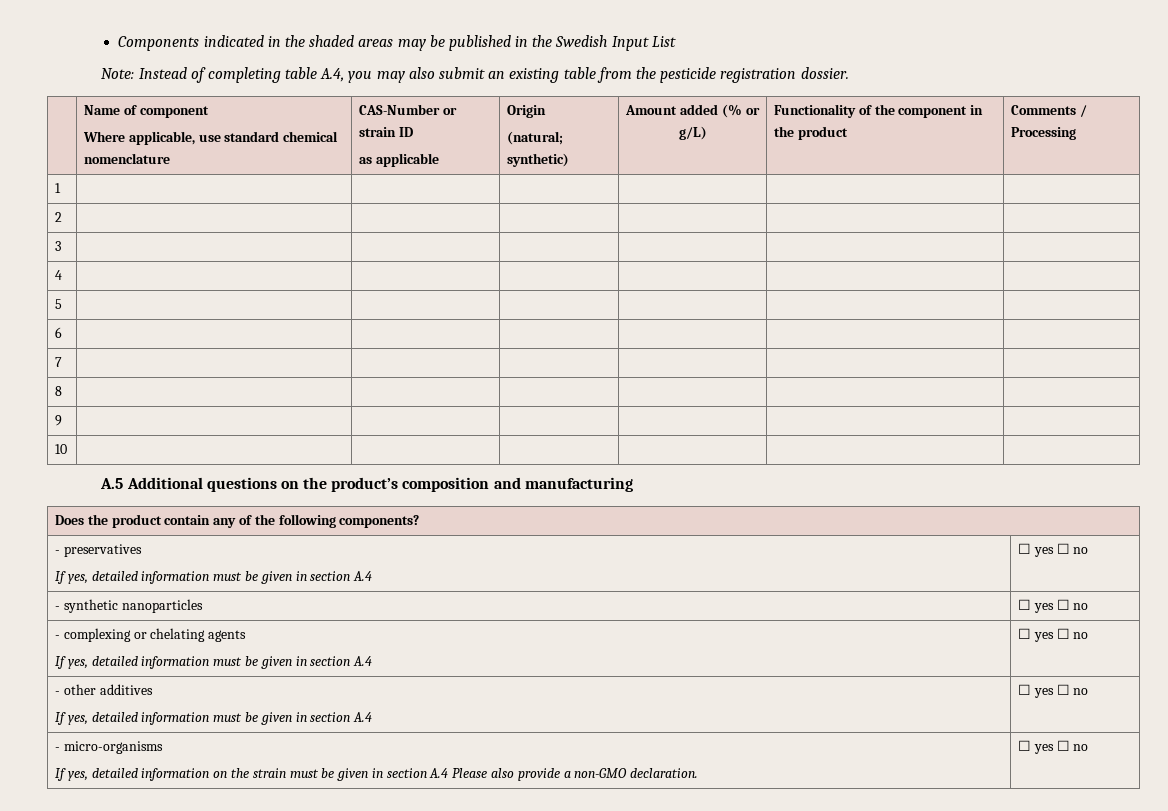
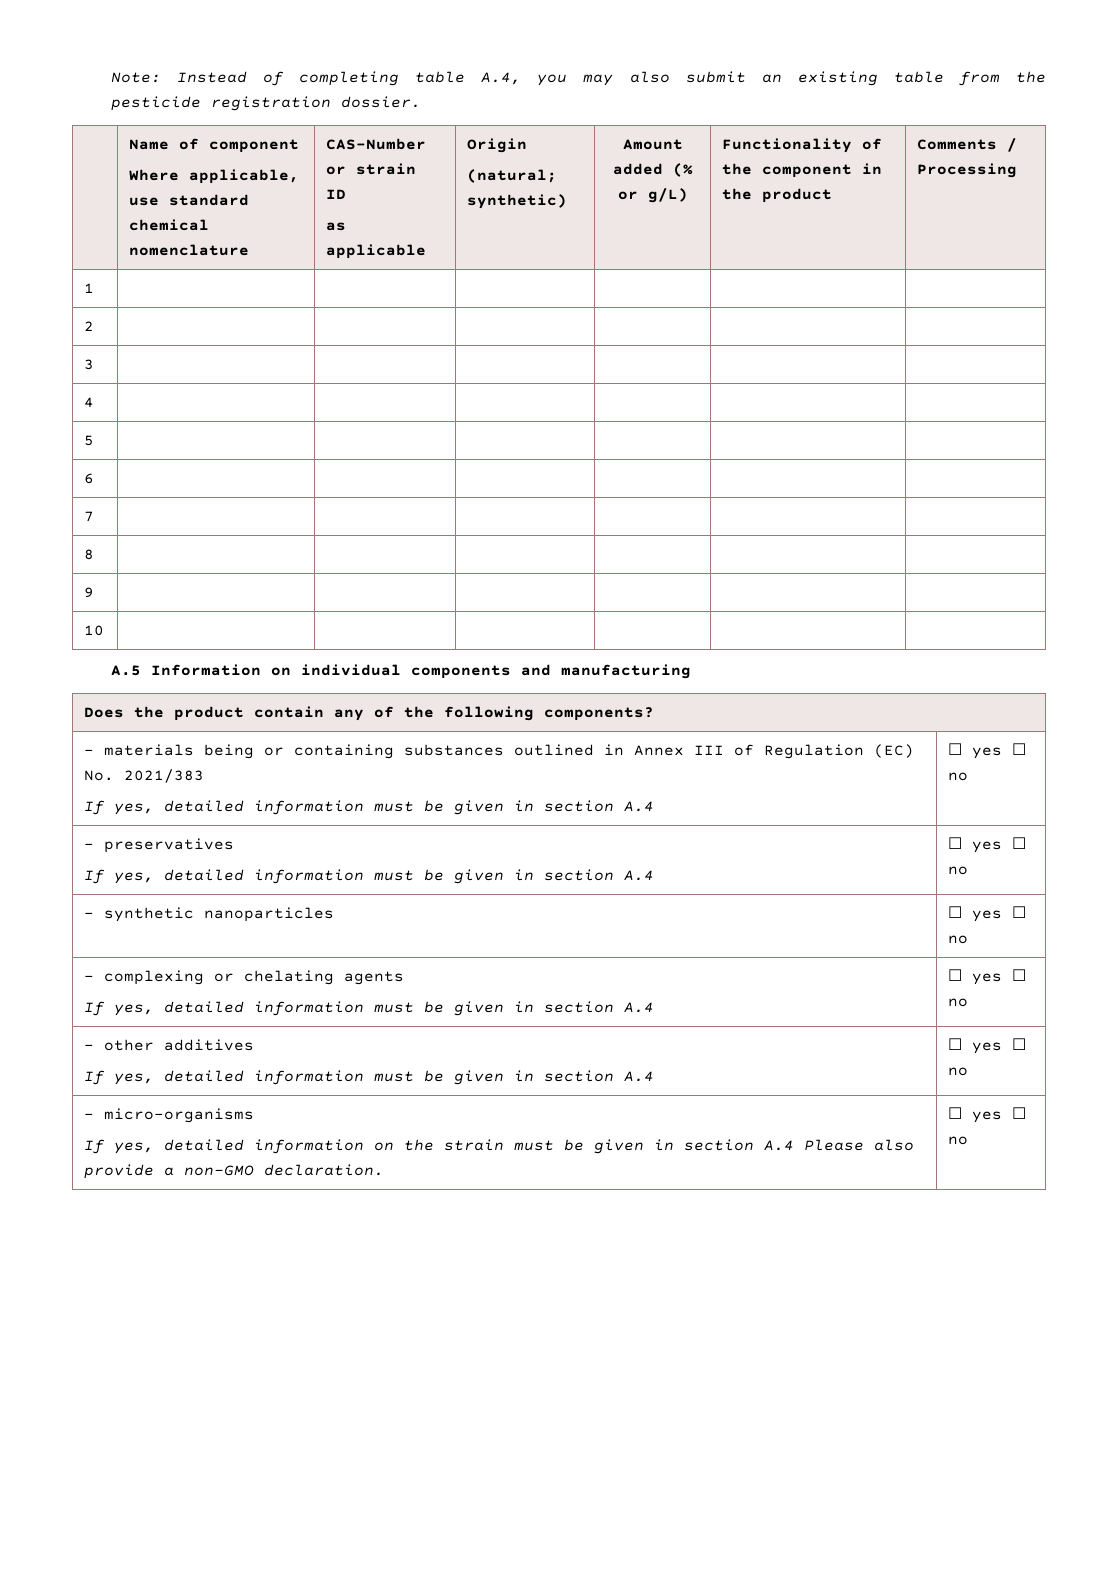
- Components indicated in the shaded areas may be published in the Swedish Input List
- A.5 Additional questions on the product’s composition and manufacturing
+ A.5 Information on individual components and manufacturing
+ - materials being or containing substances outlined in Annex III of Regulation (EC) No. 2021/383
+ If yes, detailed information must be given in section A.4 | ☐ yes ☐ no

